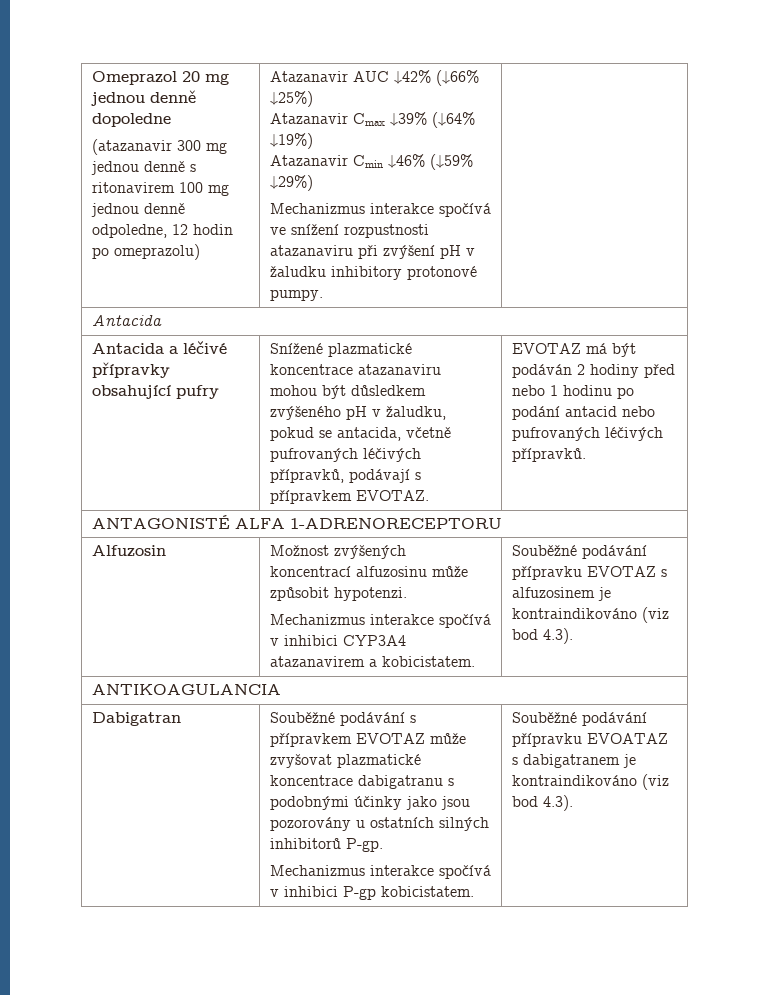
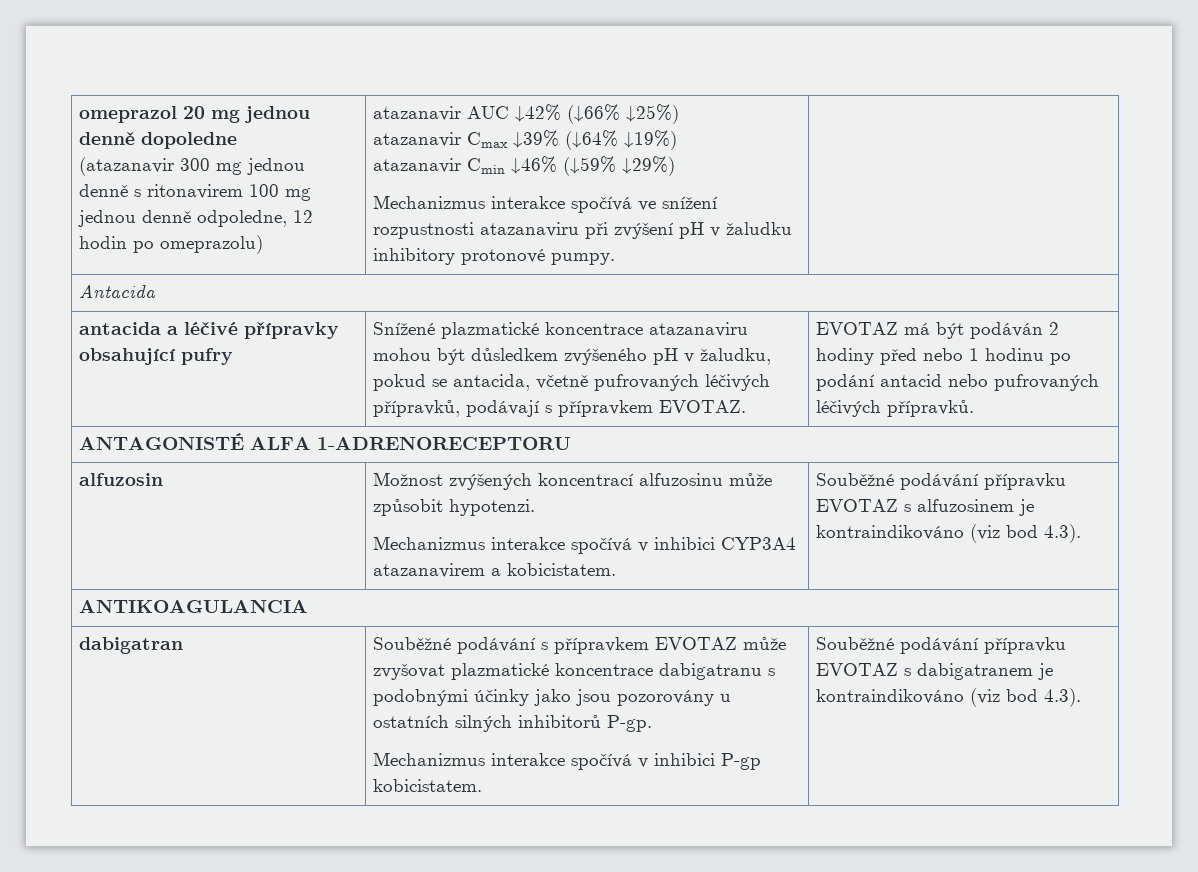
- Omeprazol 20 mg jednou denně dopoledne
+ omeprazol 20 mg jednou denně dopoledne
- Atazanavir AUC ↓42% (↓66% ↓25%)
+ atazanavir AUC ↓42% (↓66% ↓25%)
- Atazanavir Cmax ↓39% (↓64% ↓19%)
+ atazanavir Cmax ↓39% (↓64% ↓19%)
- Atazanavir Cmin ↓46% (↓59% ↓29%)
+ atazanavir Cmin ↓46% (↓59% ↓29%)
- Antacida a léčivé přípravky obsahující pufry
+ antacida a léčivé přípravky obsahující pufry
- Alfuzosin | Možnost zvýšených koncentrací alfuzosinu může způsobit hypotenzi.
+ alfuzosin | Možnost zvýšených koncentrací alfuzosinu může způsobit hypotenzi.
- Dabigatran | Souběžné podávání s přípravkem EVOTAZ může zvyšovat plazmatické koncentrace dabigatranu s podobnými účinky jako jsou pozorovány u ostatních silných inhibitorů P-gp.
- Mechanizmus interakce spočívá v inhibici P-gp kobicistatem. | Souběžné podávání přípravku EVOATAZ s dabigatranem je kontraindikováno (viz bod 4.3).
+ dabigatran | Souběžné podávání s přípravkem EVOTAZ může zvyšovat plazmatické koncentrace dabigatranu s podobnými účinky jako jsou pozorovány u ostatních silných inhibitorů P-gp.
+ Mechanizmus interakce spočívá v inhibici P-gp kobicistatem. | Souběžné podávání přípravku EVOTAZ s dabigatranem je kontraindikováno (viz bod 4.3).

